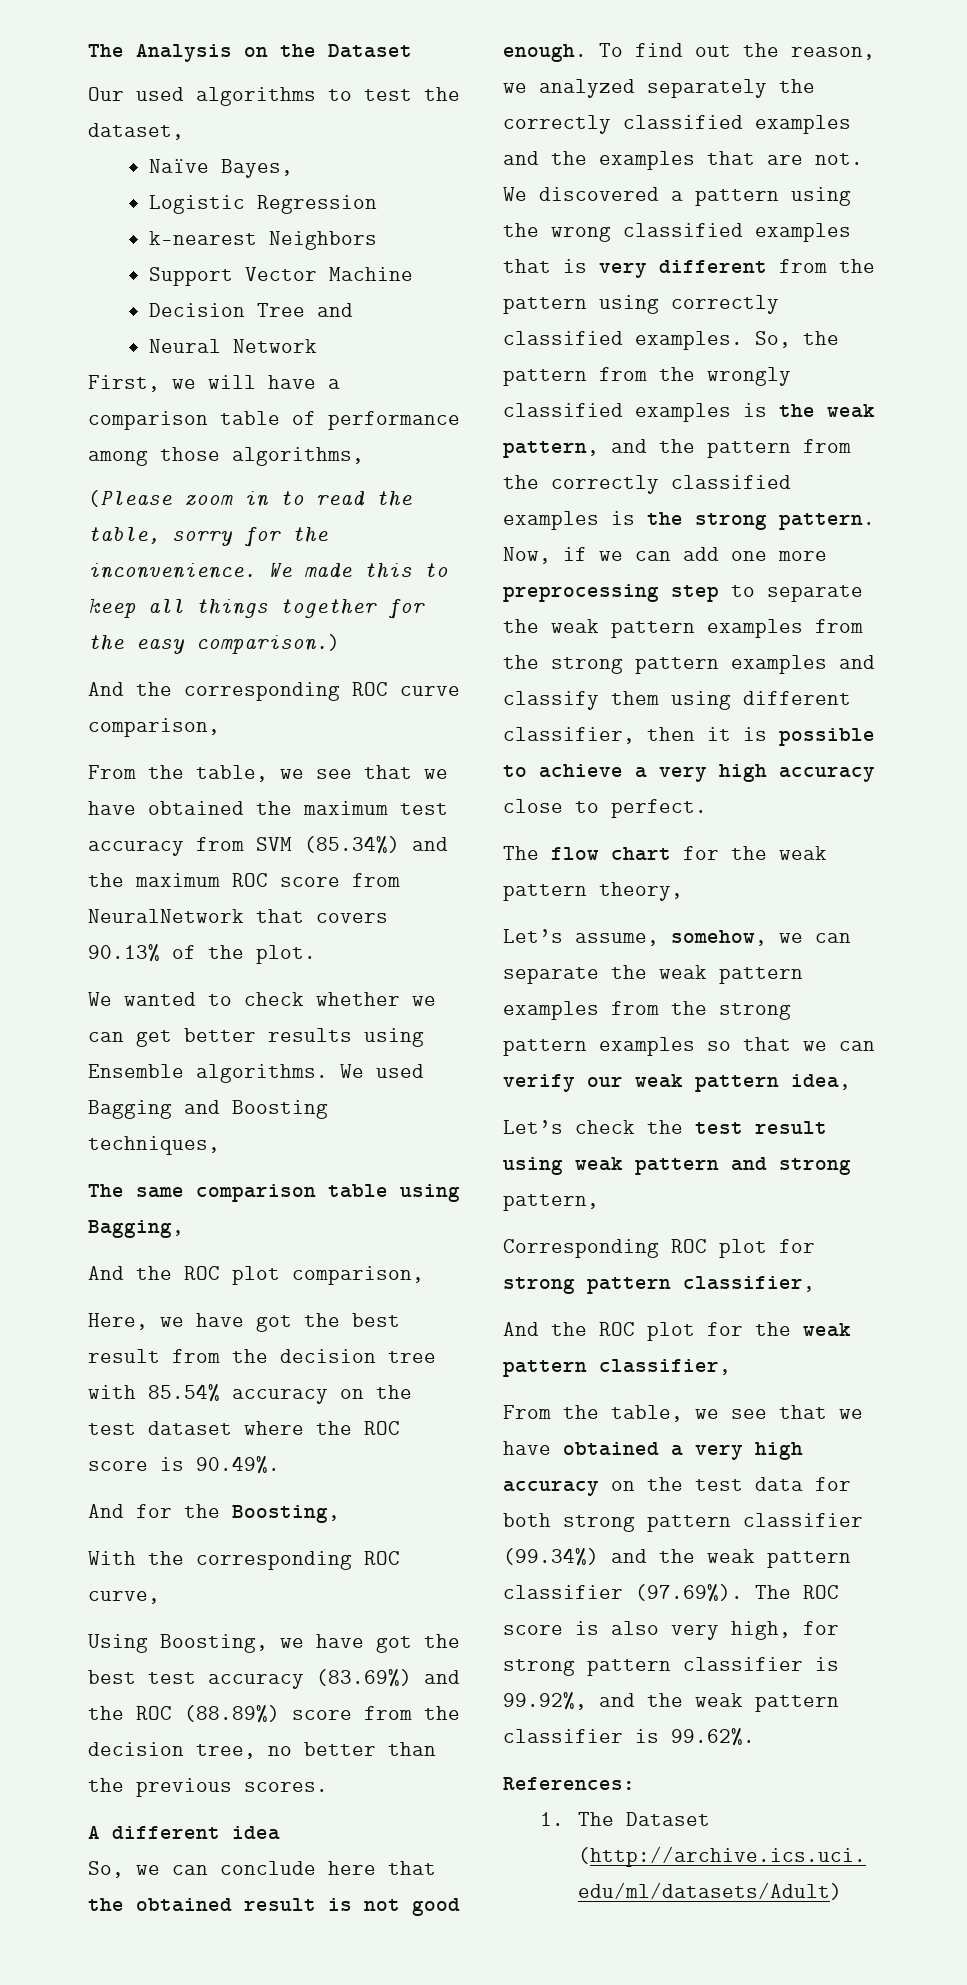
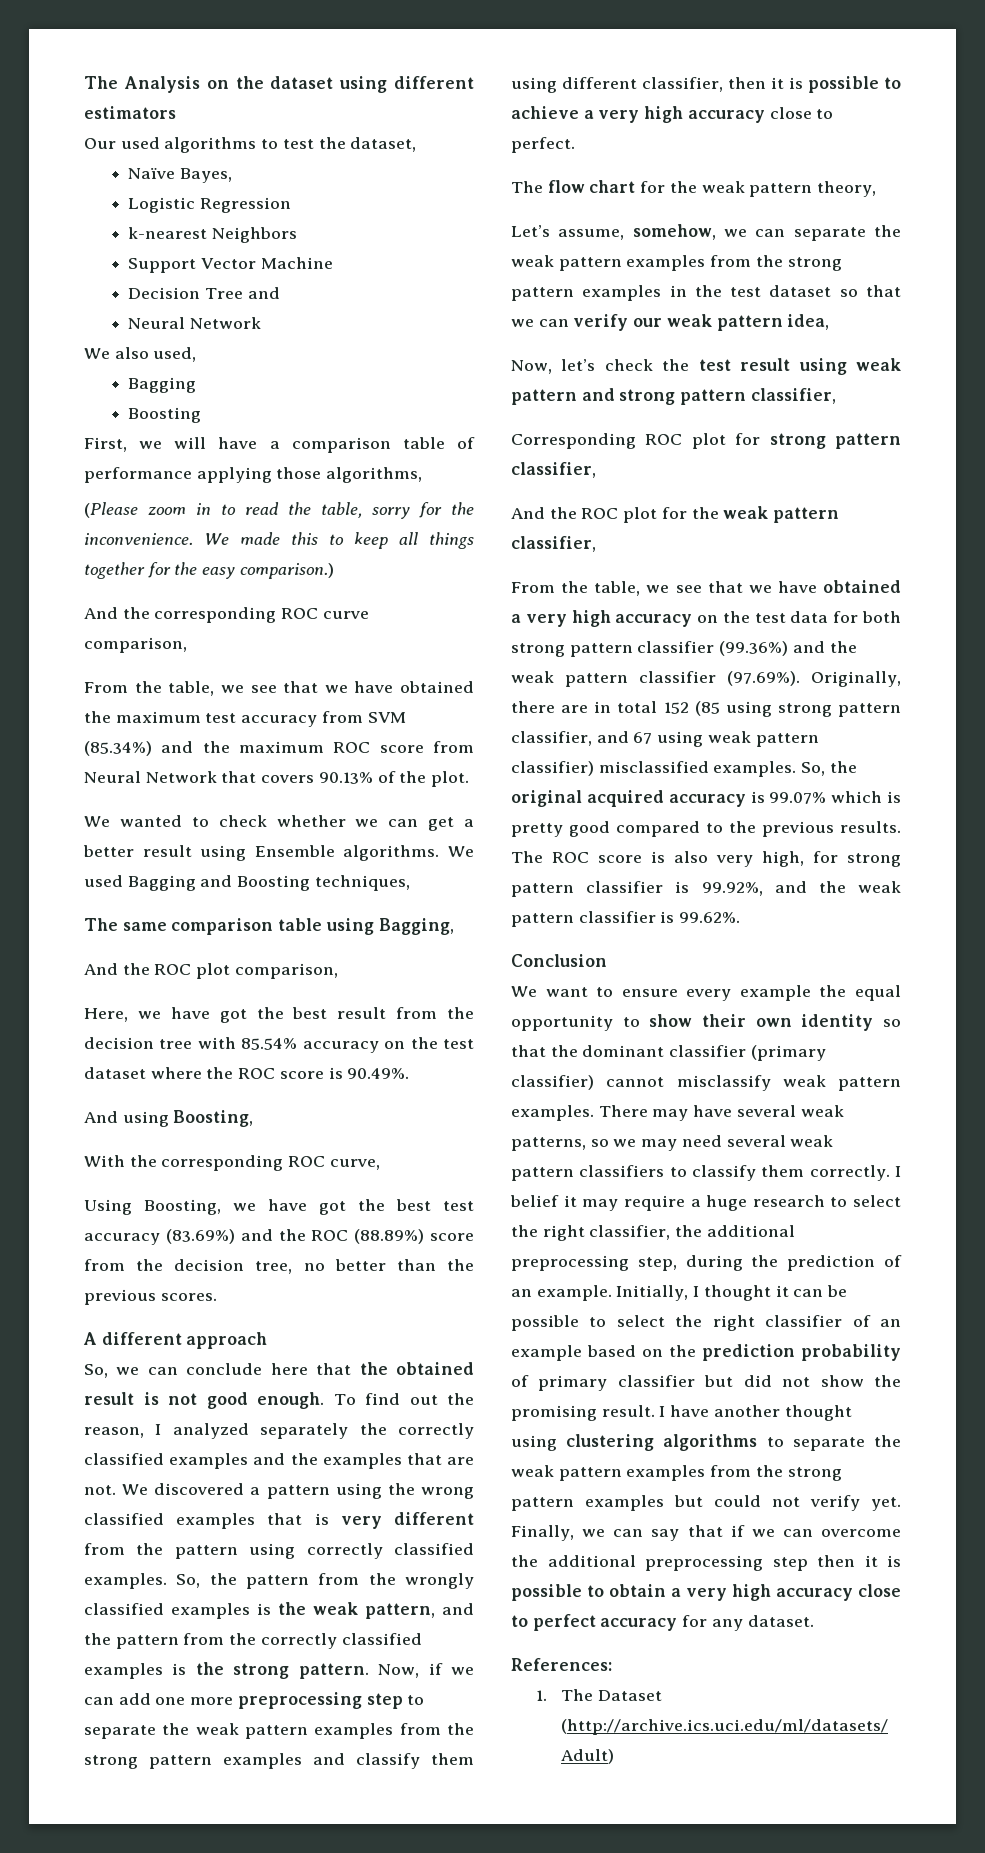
- The Analysis on the Dataset
+ The Analysis on the dataset using different estimators
+ We also used,
+ Bagging
+ Boosting
- First, we will have a comparison table of performance among those algorithms,
+ First, we will have a comparison table of performance applying those algorithms,
- From the table, we see that we have obtained the maximum test accuracy from SVM (85.34%) and the maximum ROC score from NeuralNetwork that covers 90.13% of the plot.
+ From the table, we see that we have obtained the maximum test accuracy from SVM (85.34%) and the maximum ROC score from Neural Network that covers 90.13% of the plot.
- We wanted to check whether we can get better results using Ensemble algorithms.
+ We wanted to check whether we can get a better result using Ensemble algorithms.
- And for the Boosting,
+ And using Boosting,
- A different idea
+ A different approach
- To find out the reason, we analyzed separately the correctly classified examples and the examples that are not.
+ To find out the reason, I analyzed separately the correctly classified examples and the examples that are not.
- Let’s assume, somehow, we can separate the weak pattern examples from the strong pattern examples so that we can verify our weak pattern idea,
+ Let’s assume, somehow, we can separate the weak pattern examples from the strong pattern examples in the test dataset so that we can verify our weak pattern idea,
- Let’s check the test result using weak pattern and strong pattern,
+ Now, let’s check the test result using weak pattern and strong pattern classifier,
- From the table, we see that we have obtained a very high accuracy on the test data for both strong pattern classifier (99.34%) and the weak pattern classifier (97.69%). The ROC score is also very high, for strong pattern classifier is 99.92%, and the weak pattern classifier is 99.62%.
+ From the table, we see that we have obtained a very high accuracy on the test data for both strong pattern classifier (99.36%) and the weak pattern classifier (97.69%). Originally, there are in total 152 (85 using strong pattern classifier, and 67 using weak pattern classifier) misclassified examples. So, the original acquired accuracy is 99.07% which is pretty good compared to the previous results. The ROC score is also very high, for strong pattern classifier is 99.92%, and the weak pattern classifier is 99.62%.
+ Conclusion
+ We want to ensure every example the equal opportunity to show their own identity so that the dominant classifier (primary classifier) cannot misclassify weak pattern examples. There may have several weak patterns, so we may need several weak pattern classifiers to classify them correctly. I belief it may require a huge research to select the right classifier, the additional preprocessing step, during the prediction of an example. Initially, I thought it can be possible to select the right classifier of an example based on the prediction probability of primary classifier but did not show the promising result. I have another thought using clustering algorithms to separate the weak pattern examples from the strong pattern examples but could not verify yet. Finally, we can say that if we can overcome the additional preprocessing step then it is possible to obtain a very high accuracy close to perfect accuracy for any dataset.

